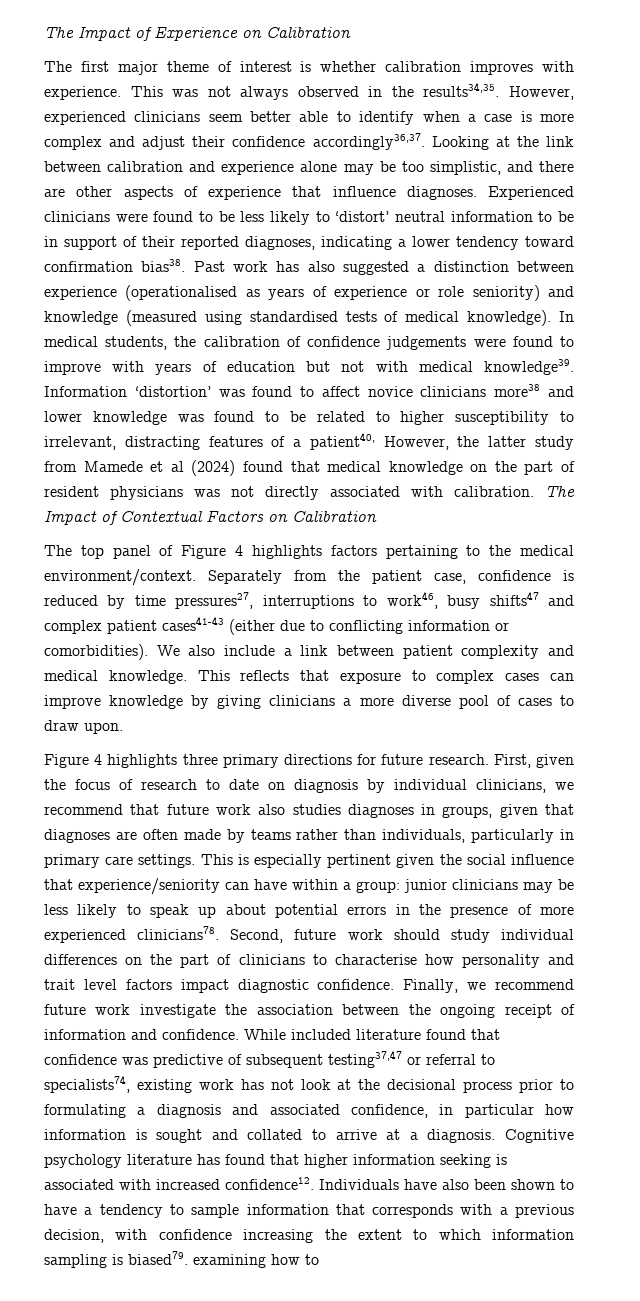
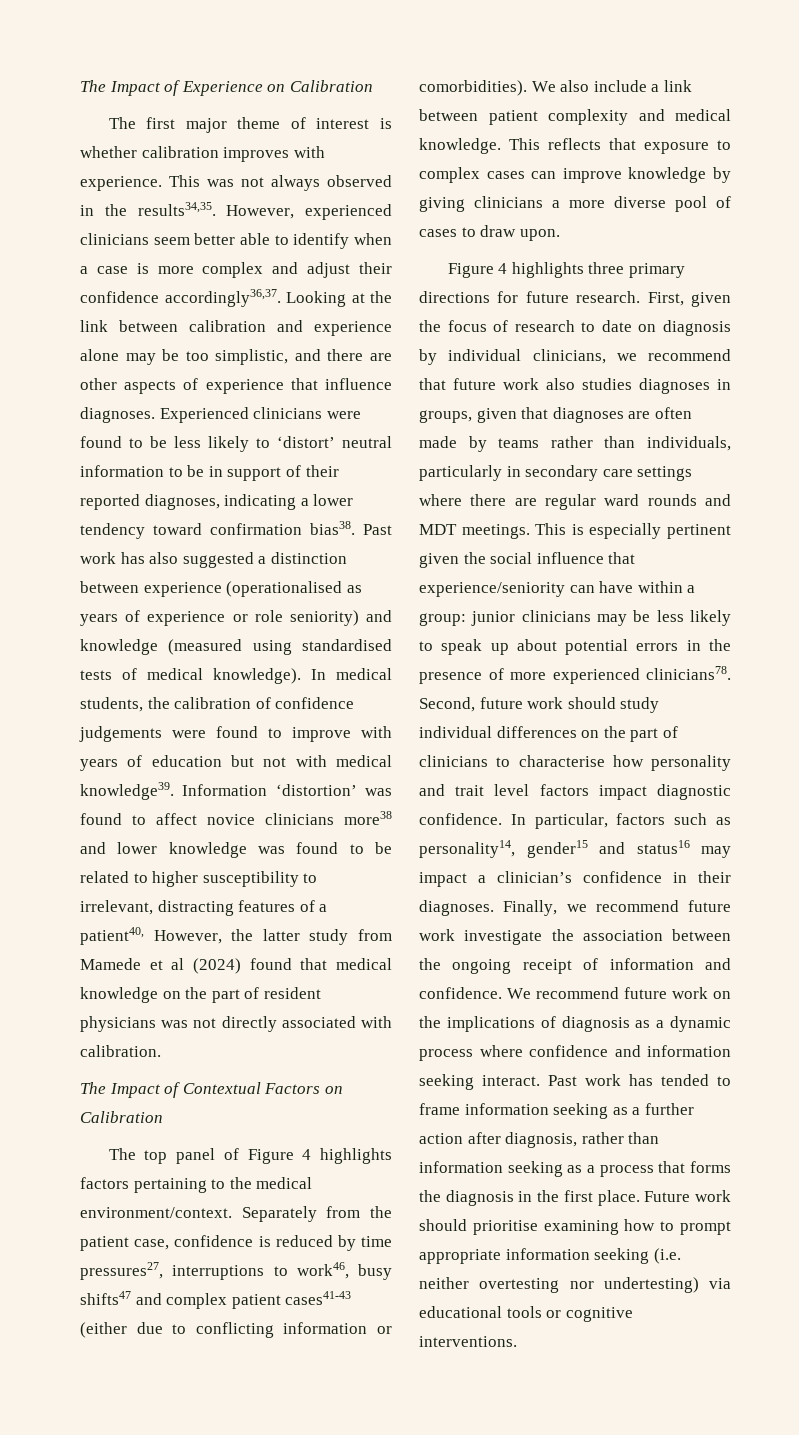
- Information ‘distortion’ was found to affect novice clinicians more38 and lower knowledge was found to be related to higher susceptibility to irrelevant, distracting features of a patient40, However, the latter study from Mamede et al (2024) found that medical knowledge on the part of resident physicians was not directly associated with calibration. The Impact of Contextual Factors on Calibration
+ Information ‘distortion’ was found to affect novice clinicians more38 and lower knowledge was found to be related to higher susceptibility to irrelevant, distracting features of a patient40, However, the latter study from Mamede et al (2024) found that medical knowledge on the part of resident physicians was not directly associated with calibration.
+ The Impact of Contextual Factors on Calibration
- First, given the focus of research to date on diagnosis by individual clinicians, we recommend that future work also studies diagnoses in groups, given that diagnoses are often made by teams rather than individuals, particularly in primary care settings.
+ First, given the focus of research to date on diagnosis by individual clinicians, we recommend that future work also studies diagnoses in groups, given that diagnoses are often made by teams rather than individuals, particularly in secondary care settings where there are regular ward rounds and MDT meetings.
+ In particular, factors such as personality14, gender15 and status16 may impact a clinician’s confidence in their diagnoses.
- While included literature found that confidence was predictive of subsequent testing37,47 or referral to specialists74, existing work has not look at the decisional process prior to formulating a diagnosis and associated confidence, in particular how information is sought and collated to arrive at a diagnosis. Cognitive psychology literature has found that higher information seeking is associated with increased confidence12. Individuals have also been shown to have a tendency to sample information that corresponds with a previous decision, with confidence increasing the extent to which information sampling is biased79. examining how to
+ We recommend future work on the implications of diagnosis as a dynamic process where confidence and information seeking interact. Past work has tended to frame information seeking as a further action after diagnosis, rather than information seeking as a process that forms the diagnosis in the first place. Future work should prioritise examining how to prompt appropriate information seeking (i.e. neither overtesting nor undertesting) via educational tools or cognitive interventions.

